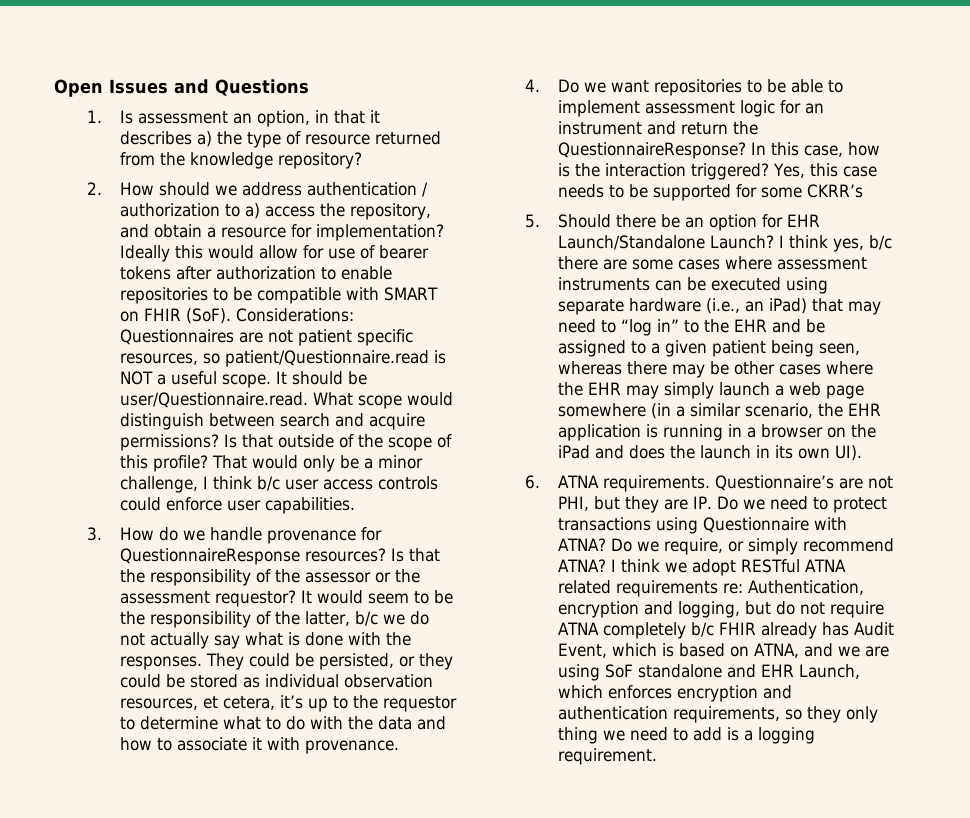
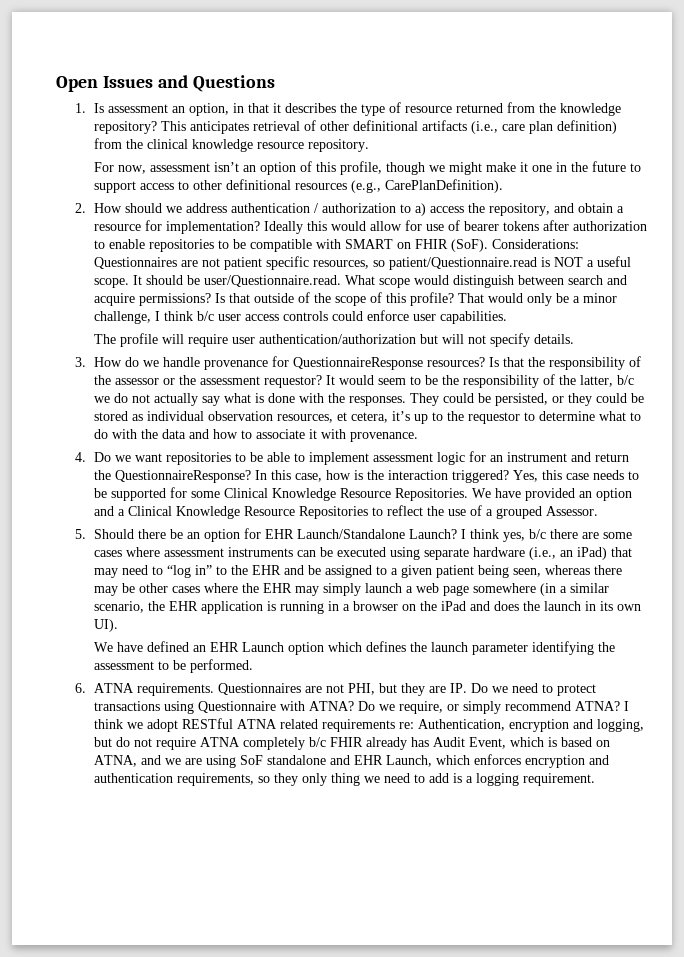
- 1. Is assessment an option, in that it describes a) the type of resource returned from the knowledge repository?
+ 1. Is assessment an option, in that it describes the type of resource returned from the knowledge repository? This anticipates retrieval of other definitional artifacts (i.e., care plan definition) from the clinical knowledge resource repository.
+ For now, assessment isn’t an option of this profile, though we might make it one in the future to support access to other definitional resources (e.g., CarePlanDefinition).
+ The profile will require user authentication/authorization but will not specify details.
- Yes, this case needs to be supported for some CKRR’s
+ Yes, this case needs to be supported for some Clinical Knowledge Resource Repositories. We have provided an option and a Clinical Knowledge Resource Repositories to reflect the use of a grouped Assessor.
+ We have defined an EHR Launch option which defines the launch parameter identifying the assessment to be performed.
- Questionnaire’s are not PHI, but they are IP. Do we need to protect transactions using Questionnaire with ATNA?
+ Questionnaires are not PHI, but they are IP. Do we need to protect transactions using Questionnaire with ATNA?

